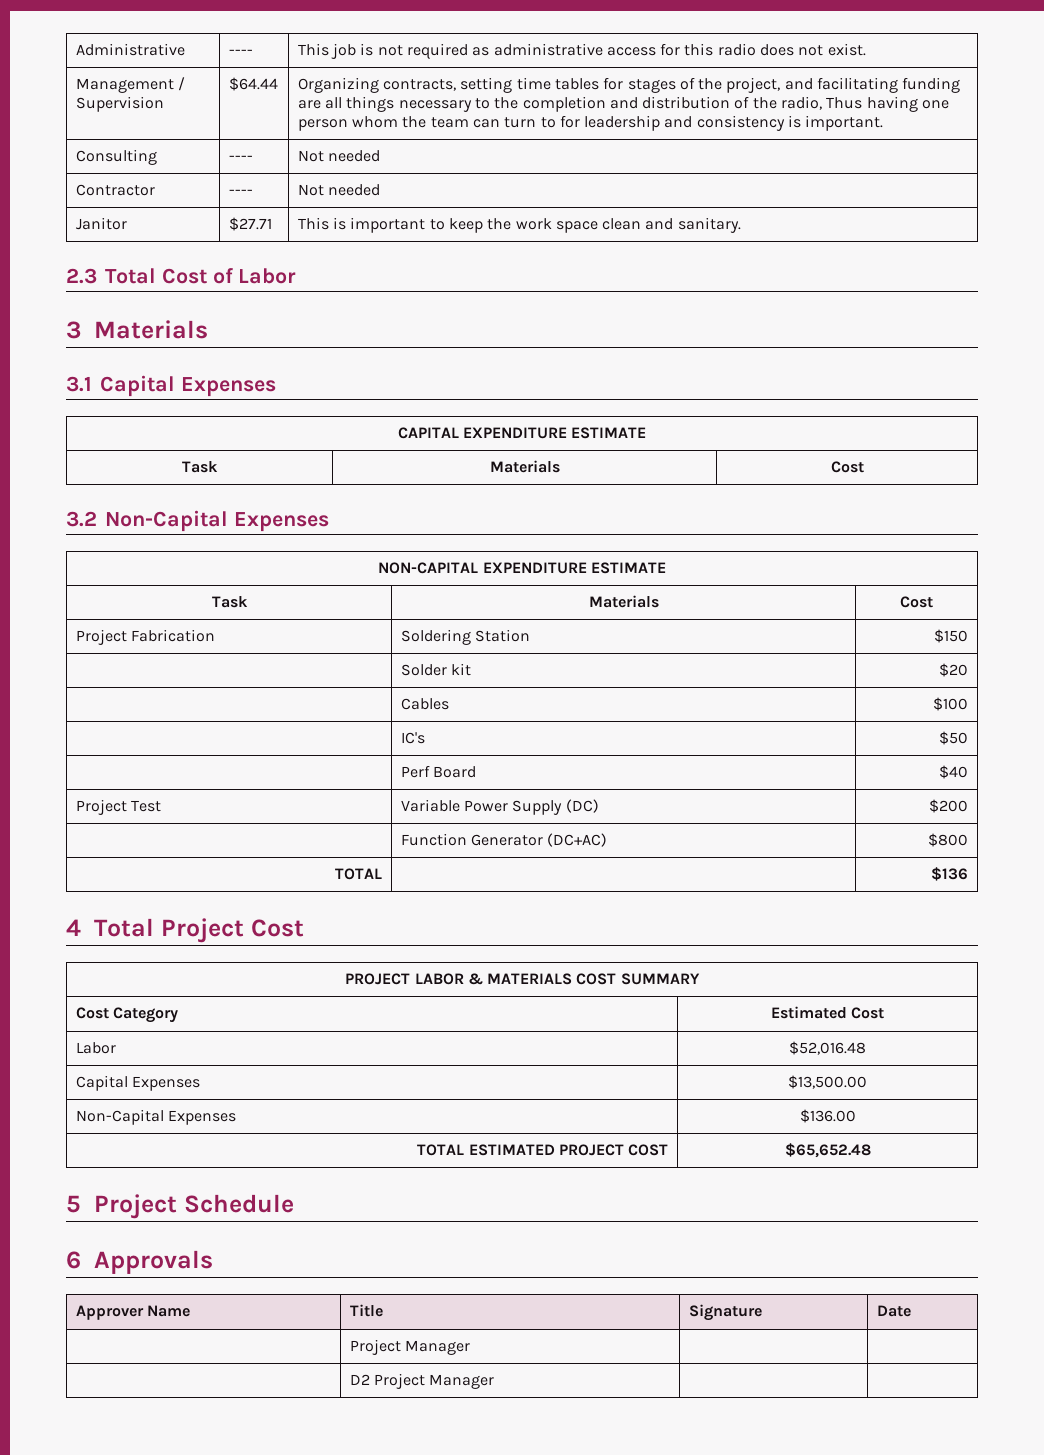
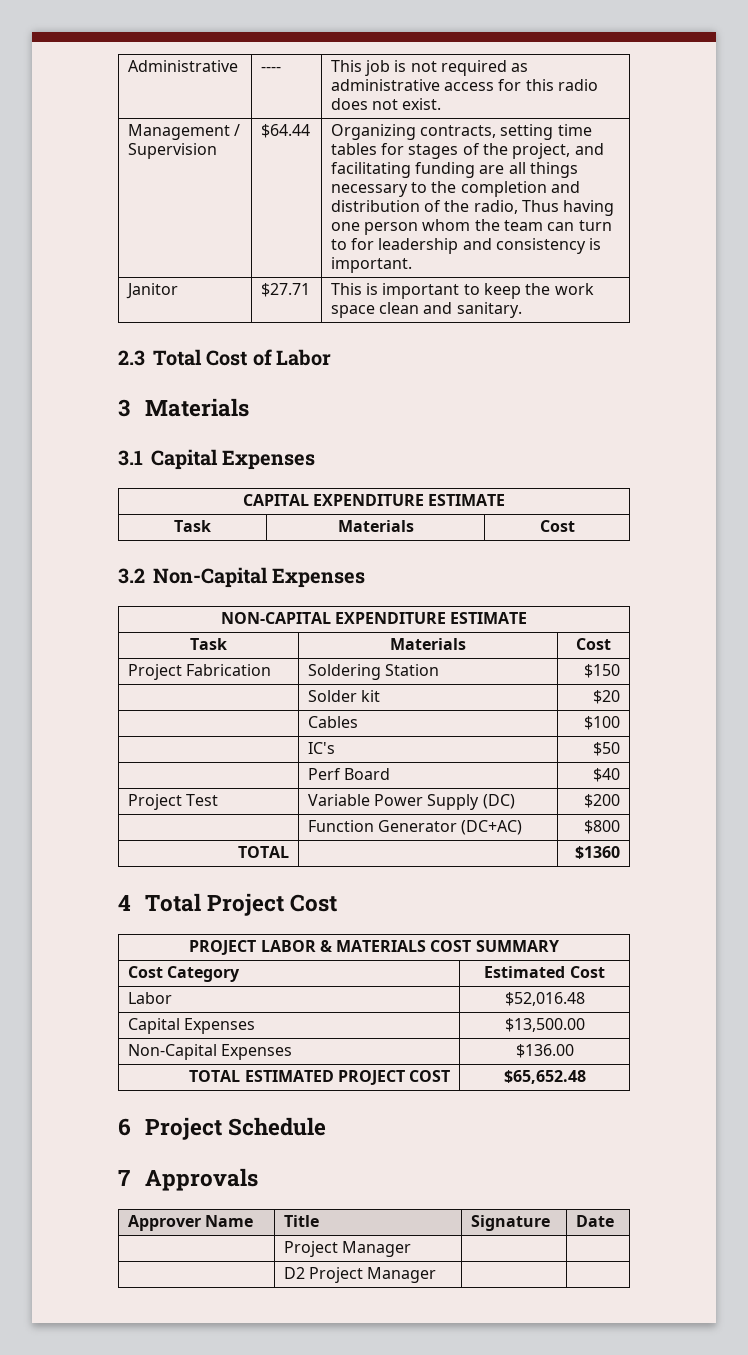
- Consulting | ---- | Not needed
- Contractor | ---- | Not needed
- TOTAL | | $136
+ TOTAL | | $1360
- 5 Project Schedule
+ 6 Project Schedule
- 6 Approvals
+ 7 Approvals

